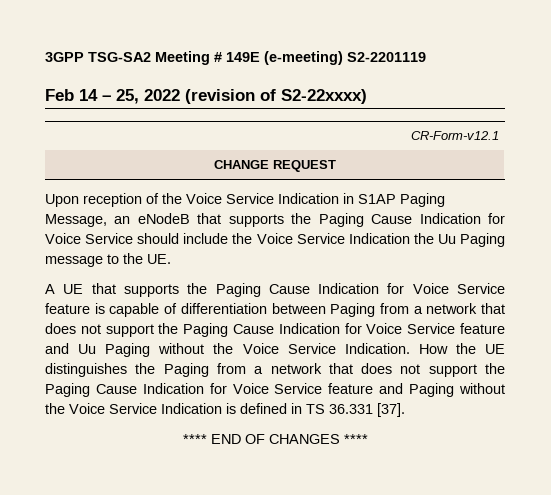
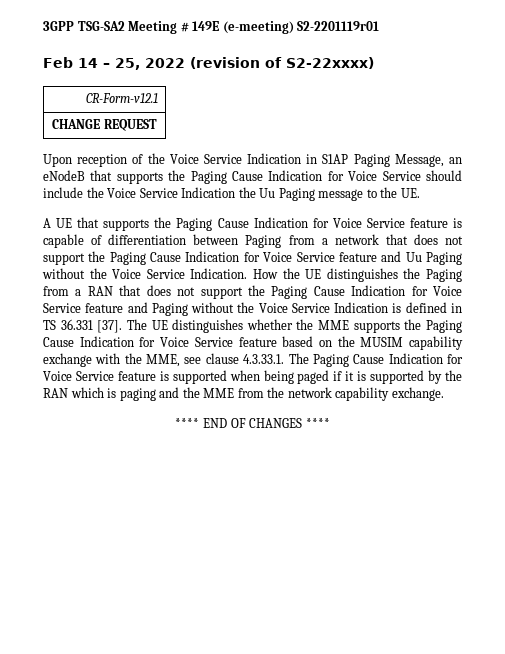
- 3GPP TSG-SA2 Meeting # 149E (e-meeting) S2-2201119
+ 3GPP TSG-SA2 Meeting # 149E (e-meeting) S2-2201119r01
- How the UE distinguishes the Paging from a network that does not support the Paging Cause Indication for Voice Service feature and Paging without the Voice Service Indication is defined in TS 36.331 [37].
+ How the UE distinguishes the Paging from a RAN that does not support the Paging Cause Indication for Voice Service feature and Paging without the Voice Service Indication is defined in TS 36.331 [37]. The UE distinguishes whether the MME supports the Paging Cause Indication for Voice Service feature based on the MUSIM capability exchange with the MME, see clause 4.3.33.1. The Paging Cause Indication for Voice Service feature is supported when being paged if it is supported by the RAN which is paging and the MME from the network capability exchange.

